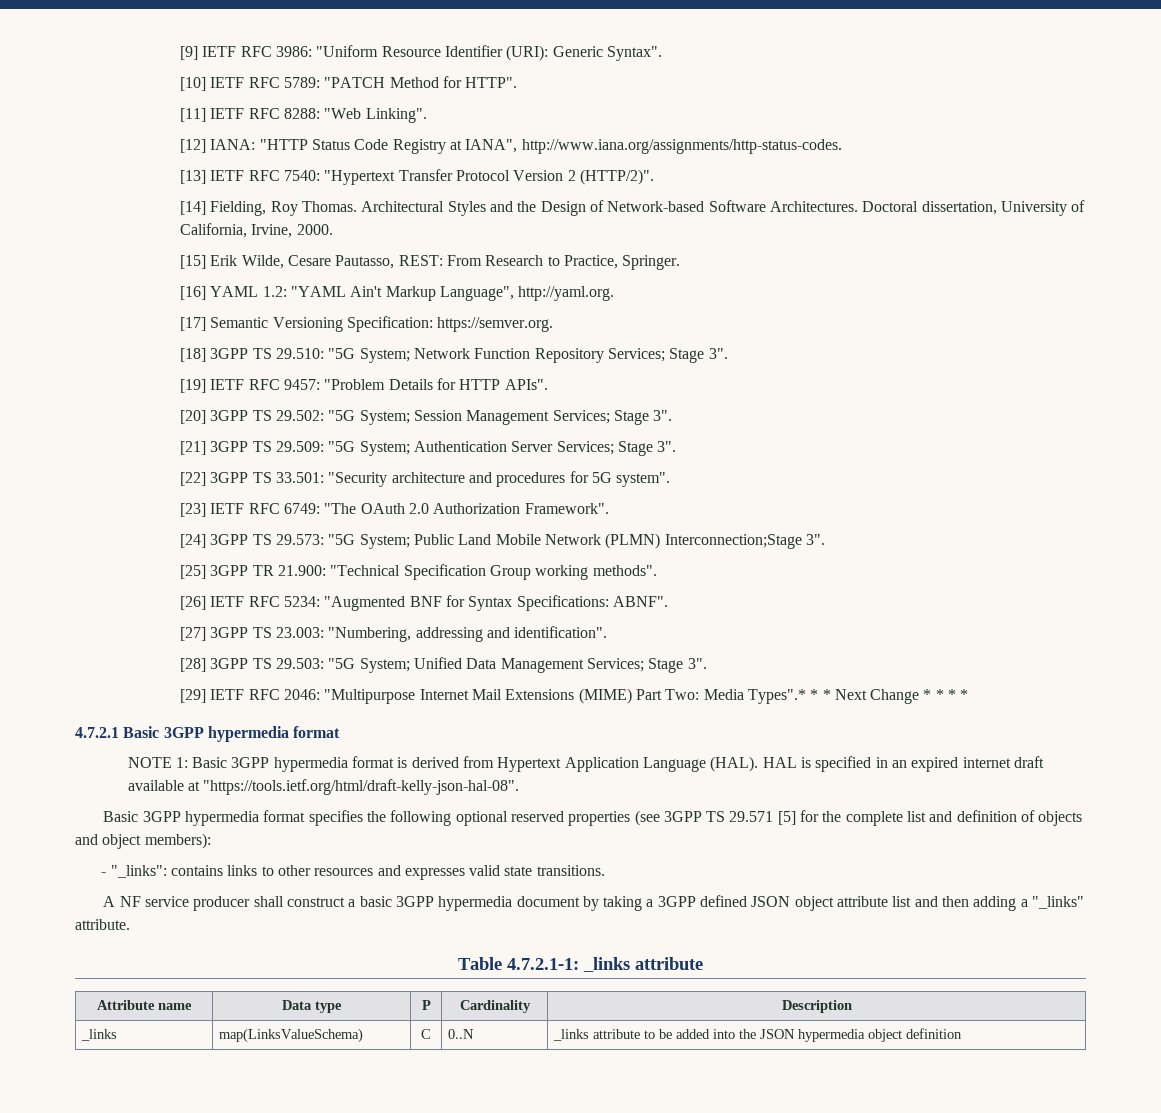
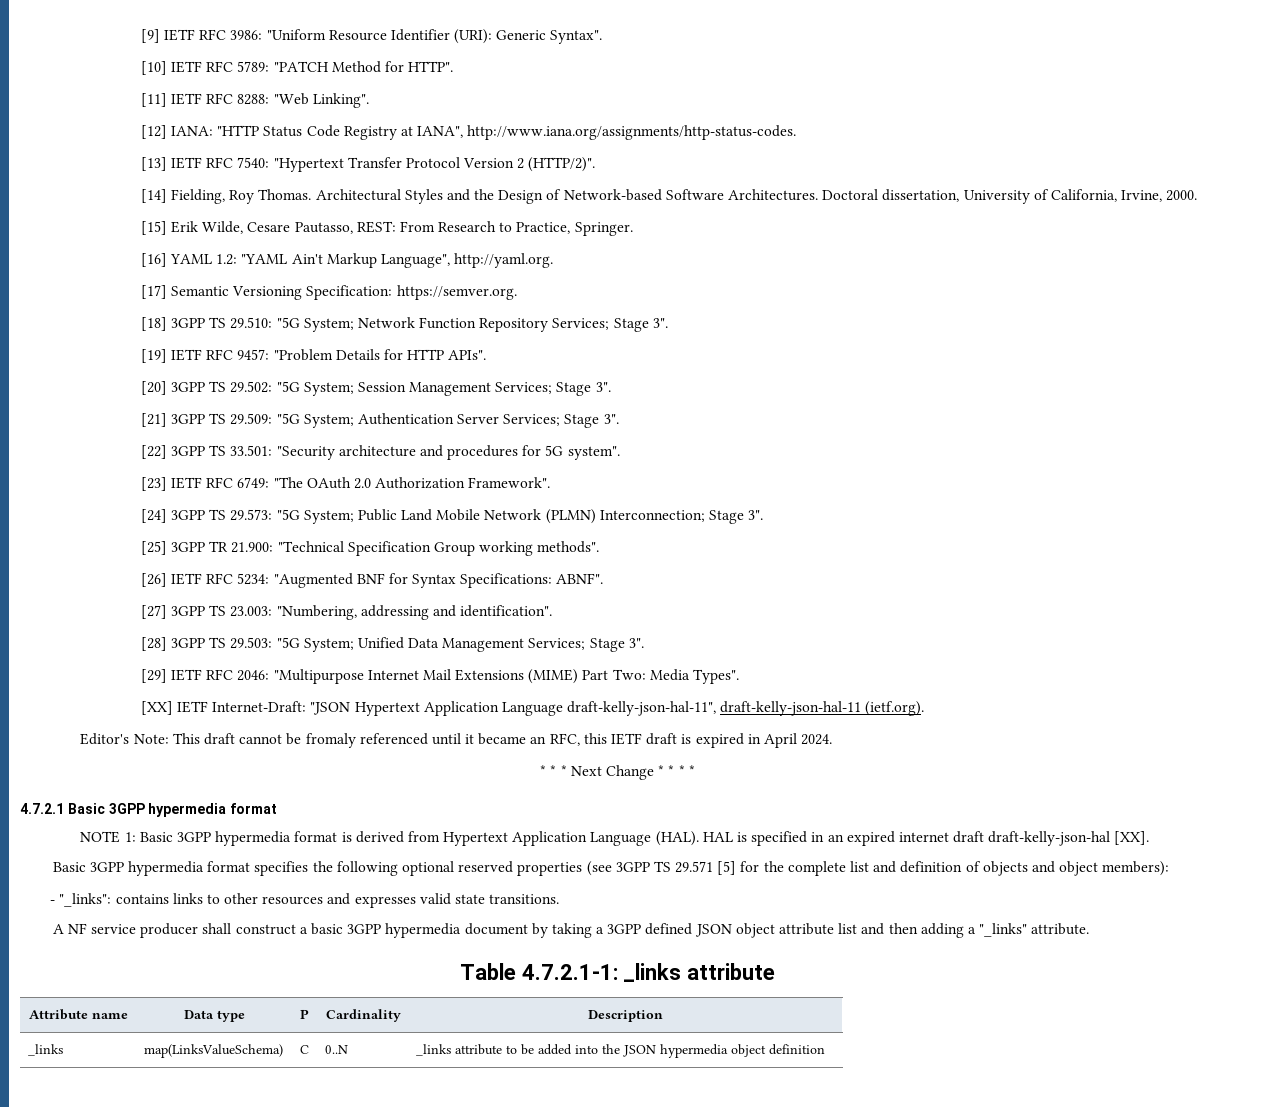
- [24] 3GPP TS 29.573: "5G System; Public Land Mobile Network (PLMN) Interconnection;Stage 3".
+ [24] 3GPP TS 29.573: "5G System; Public Land Mobile Network (PLMN) Interconnection; Stage 3".
- [29] IETF RFC 2046: "Multipurpose Internet Mail Extensions (MIME) Part Two: Media Types".* * * Next Change * * * *
+ [29] IETF RFC 2046: "Multipurpose Internet Mail Extensions (MIME) Part Two: Media Types".
+ [XX] IETF Internet-Draft: "JSON Hypertext Application Language draft-kelly-json-hal-11", draft-kelly-json-hal-11 (ietf.org).
+ Editor's Note: This draft cannot be fromaly referenced until it became an RFC, this IETF draft is expired in April 2024.
+ * * * Next Change * * * *
- HAL is specified in an expired internet draft available at "https://tools.ietf.org/html/draft-kelly-json-hal-08".
+ HAL is specified in an expired internet draft draft-kelly-json-hal [XX].

